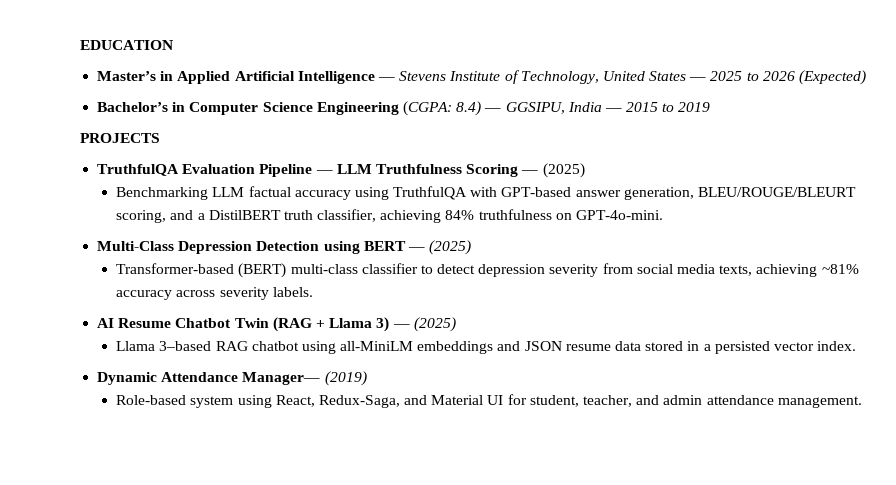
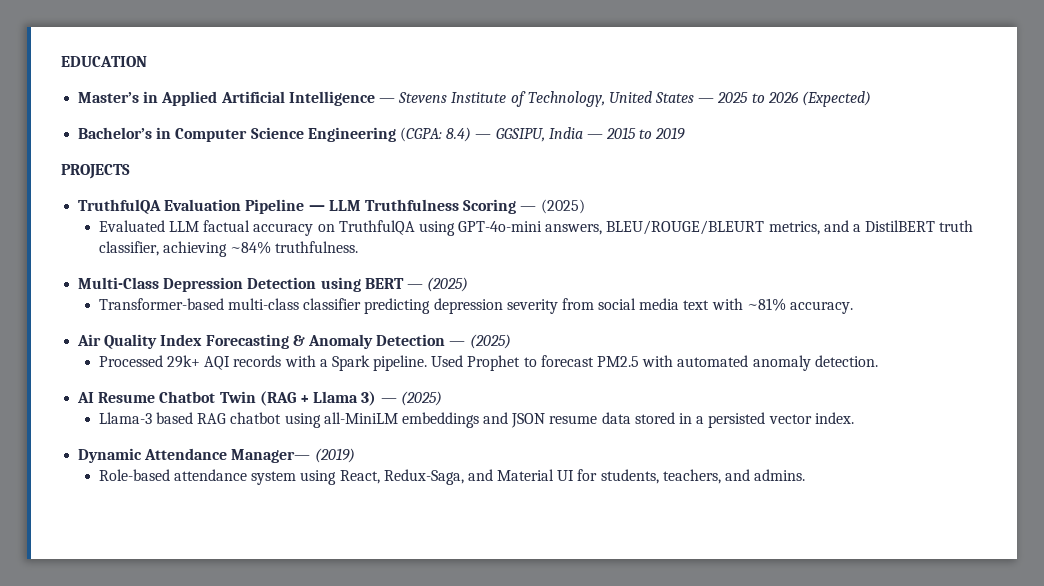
- Benchmarking LLM factual accuracy using TruthfulQA with GPT-based answer generation, BLEU/ROUGE/BLEURT scoring, and a DistilBERT truth classifier, achieving 84% truthfulness on GPT-4o-mini.
+ Evaluated LLM factual accuracy on TruthfulQA using GPT-4o-mini answers, BLEU/ROUGE/BLEURT metrics, and a DistilBERT truth classifier, achieving ~84% truthfulness.
- Transformer-based (BERT) multi-class classifier to detect depression severity from social media texts, achieving ~81% accuracy across severity labels.
+ Transformer-based multi-class classifier predicting depression severity from social media text with ~81% accuracy.
+ Air Quality Index Forecasting & Anomaly Detection — (2025)
+ Processed 29k+ AQI records with a Spark pipeline. Used Prophet to forecast PM2.5 with automated anomaly detection.
- Llama 3–based RAG chatbot using all-MiniLM embeddings and JSON resume data stored in a persisted vector index.
+ Llama-3 based RAG chatbot using all-MiniLM embeddings and JSON resume data stored in a persisted vector index.
- Role-based system using React, Redux-Saga, and Material UI for student, teacher, and admin attendance management.
+ Role-based attendance system using React, Redux-Saga, and Material UI for students, teachers, and admins.

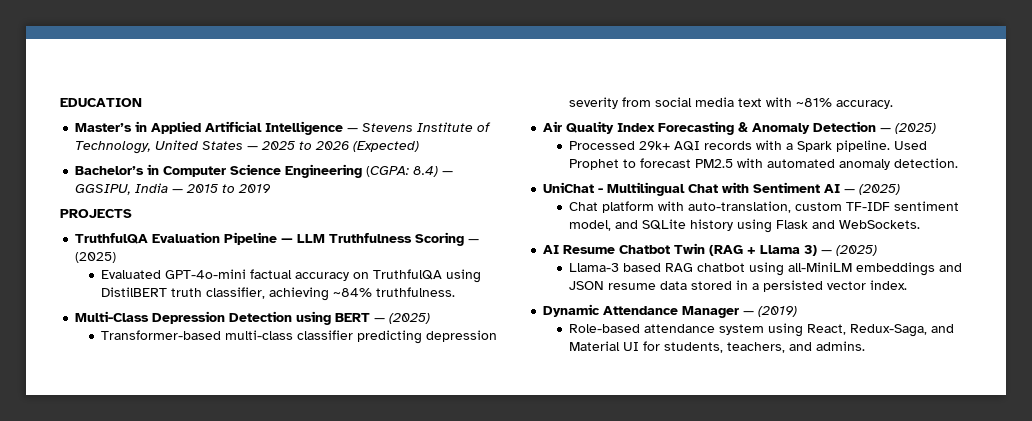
- Evaluated LLM factual accuracy on TruthfulQA using GPT-4o-mini answers, BLEU/ROUGE/BLEURT metrics, and a DistilBERT truth classifier, achieving ~84% truthfulness.
+ Evaluated GPT-4o-mini factual accuracy on TruthfulQA using DistilBERT truth classifier, achieving ~84% truthfulness.
+ UniChat - Multilingual Chat with Sentiment AI — (2025)
+ Chat platform with auto-translation, custom TF-IDF sentiment model, and SQLite history using Flask and WebSockets.
- Dynamic Attendance Manager— (2019)
+ Dynamic Attendance Manager — (2019)

